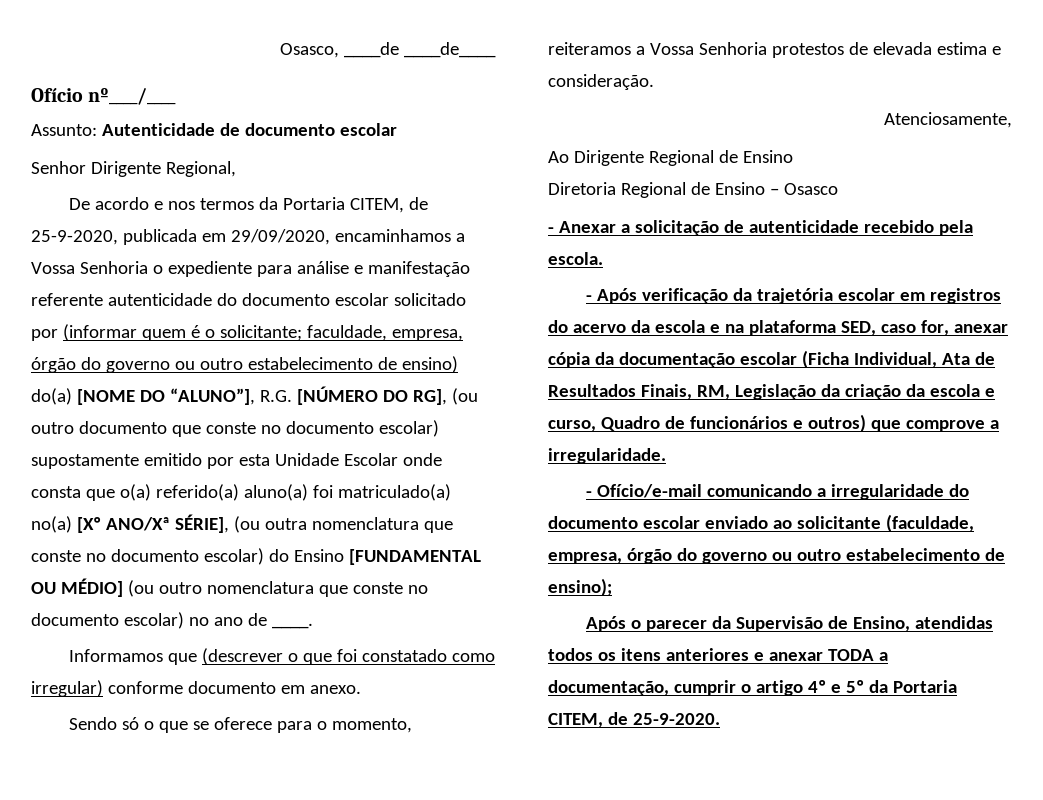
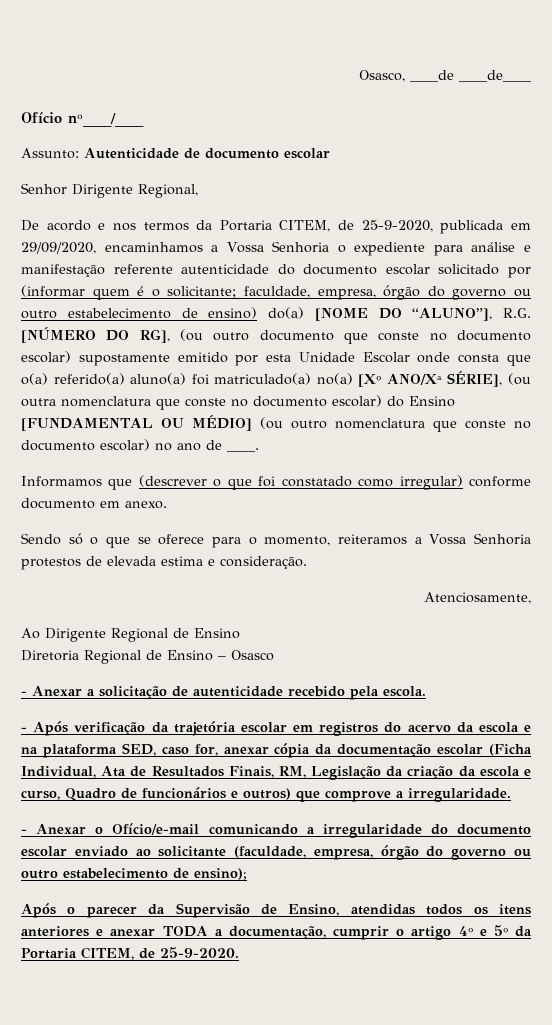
- - Ofício/e-mail comunicando a irregularidade do documento escolar enviado ao solicitante (faculdade, empresa, órgão do governo ou outro estabelecimento de ensino);
+ - Anexar o Ofício/e-mail comunicando a irregularidade do documento escolar enviado ao solicitante (faculdade, empresa, órgão do governo ou outro estabelecimento de ensino);

